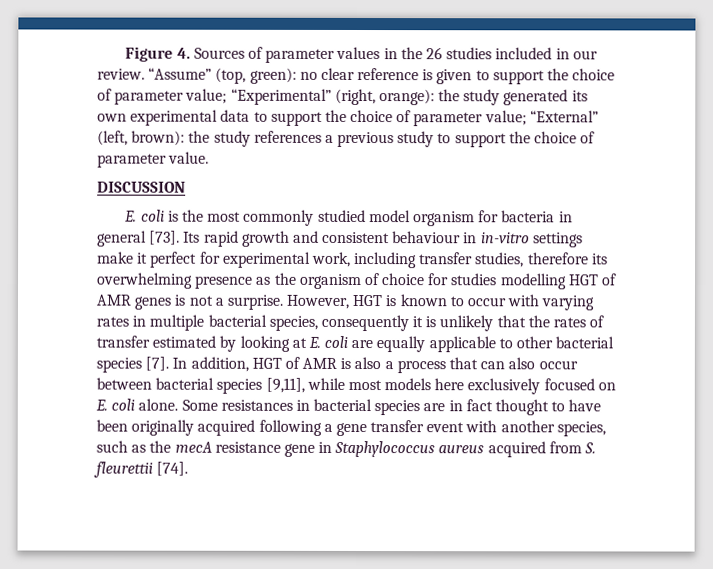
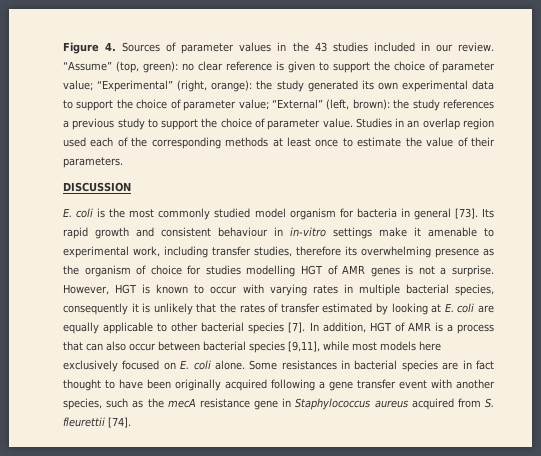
- Figure 4. Sources of parameter values in the 26 studies included in our review.
+ Figure 4. Sources of parameter values in the 43 studies included in our review.
+ Studies in an overlap region used each of the corresponding methods at least once to estimate the value of their parameters.
- Its rapid growth and consistent behaviour in in-vitro settings make it perfect for experimental work, including transfer studies, therefore its overwhelming presence as the organism of choice for studies modelling HGT of AMR genes is not a surprise.
+ Its rapid growth and consistent behaviour in in-vitro settings make it amenable to experimental work, including transfer studies, therefore its overwhelming presence as the organism of choice for studies modelling HGT of AMR genes is not a surprise.
- In addition, HGT of AMR is also a process that can also occur between bacterial species [9,11], while most models here exclusively focused on E. coli alone.
+ In addition, HGT of AMR is a process that can also occur between bacterial species [9,11], while most models here exclusively focused on E. coli alone.

